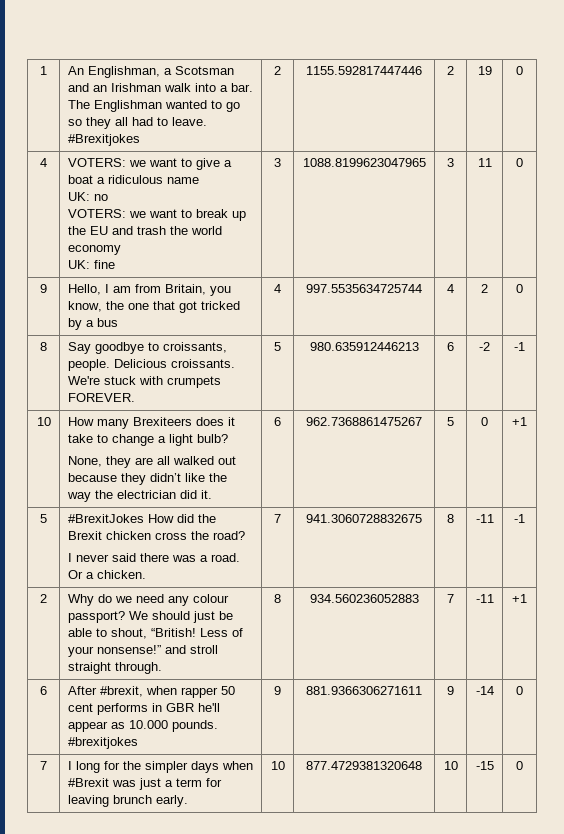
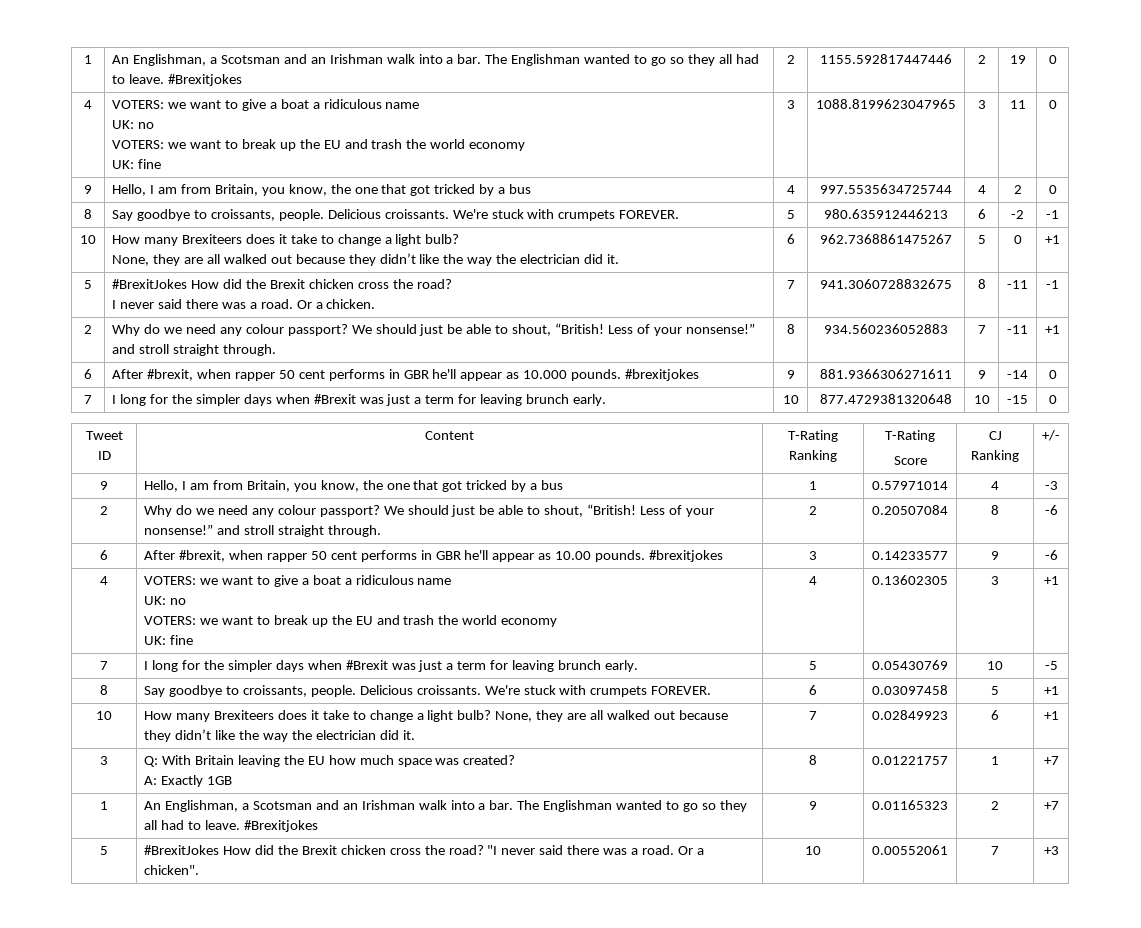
+ Tweet ID | Content | T-Rating Ranking | T-Rating
+ Score | CJ Ranking | +/-
+ 9 | Hello, I am from Britain, you know, the one that got tricked by a bus | 1 | 0.57971014 | 4 | -3
+ 2 | Why do we need any colour passport? We should just be able to shout, “British! Less of your nonsense!” and stroll straight through. | 2 | 0.20507084 | 8 | -6
+ 6 | After #brexit, when rapper 50 cent performs in GBR he'll appear as 10.00 pounds. #brexitjokes | 3 | 0.14233577 | 9 | -6
+ 4 | VOTERS: we want to give a boat a ridiculous name
+ UK: no
+ VOTERS: we want to break up the EU and trash the world economy
+ UK: fine | 4 | 0.13602305 | 3 | +1
+ 7 | I long for the simpler days when #Brexit was just a term for leaving brunch early. | 5 | 0.05430769 | 10 | -5
+ 8 | Say goodbye to croissants, people. Delicious croissants. We're stuck with crumpets FOREVER. | 6 | 0.03097458 | 5 | +1
+ 10 | How many Brexiteers does it take to change a light bulb? None, they are all walked out because they didn’t like the way the electrician did it. | 7 | 0.02849923 | 6 | +1
+ 3 | Q: With Britain leaving the EU how much space was created?
+ A: Exactly 1GB | 8 | 0.01221757 | 1 | +7
+ 1 | An Englishman, a Scotsman and an Irishman walk into a bar. The Englishman wanted to go so they all had to leave. #Brexitjokes | 9 | 0.01165323 | 2 | +7
+ 5 | #BrexitJokes How did the Brexit chicken cross the road? "I never said there was a road. Or a chicken". | 10 | 0.00552061 | 7 | +3

